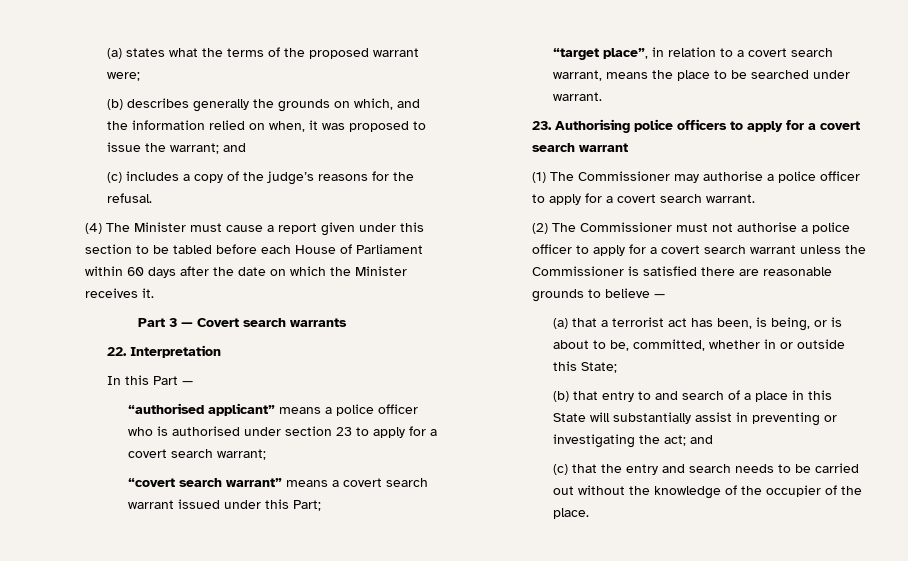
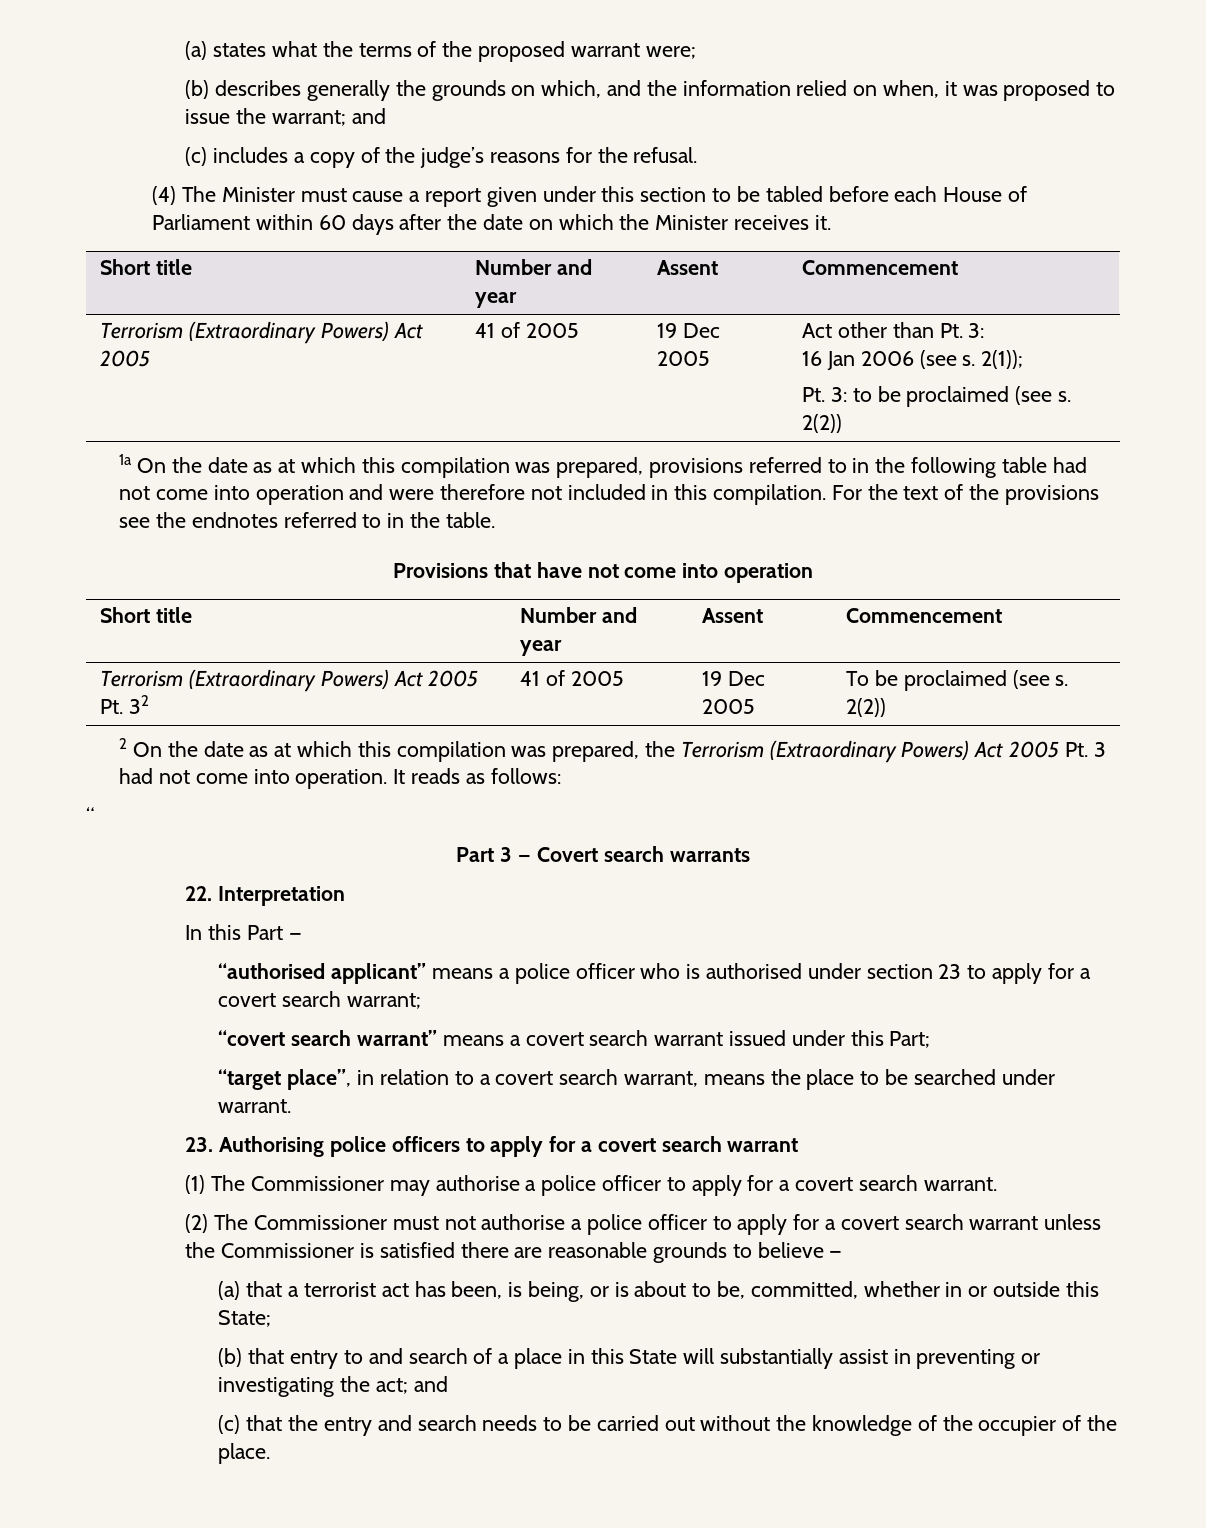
  (4) The Minister must cause a report given under this section to be tabled before each House of Parliament within 60 days after the date on which the Minister receives it.
+ Short title | Number and year | Assent | Commencement
+ Terrorism (Extraordinary Powers) Act 2005 | 41 of 2005 | 19 Dec 2005 | Act other than Pt. 3:
+ 16 Jan 2006 (see s. 2(1));
+ Pt. 3: to be proclaimed (see s. 2(2))
+ 1a On the date as at which this compilation was prepared, provisions referred to in the following table had not come into operation and were therefore not included in this compilation. For the text of the provisions see the endnotes referred to in the table.
+ Provisions that have not come into operation
+ Short title | Number and year | Assent | Commencement
+ Terrorism (Extraordinary Powers) Act 2005 Pt. 32 | 41 of 2005 | 19 Dec 2005 | To be proclaimed (see s. 2(2))
+ 2 On the date as at which this compilation was prepared, the Terrorism (Extraordinary Powers) Act 2005 Pt. 3 had not come into operation. It reads as follows:
+ “

